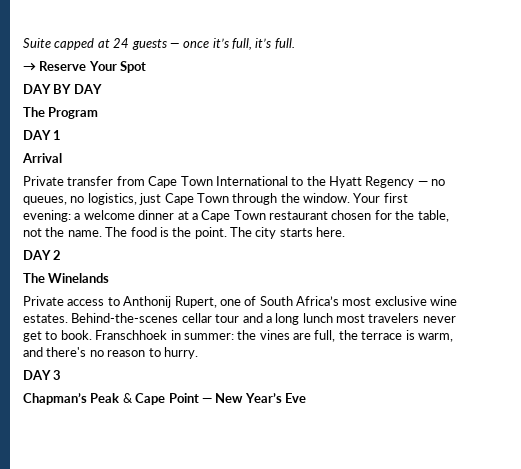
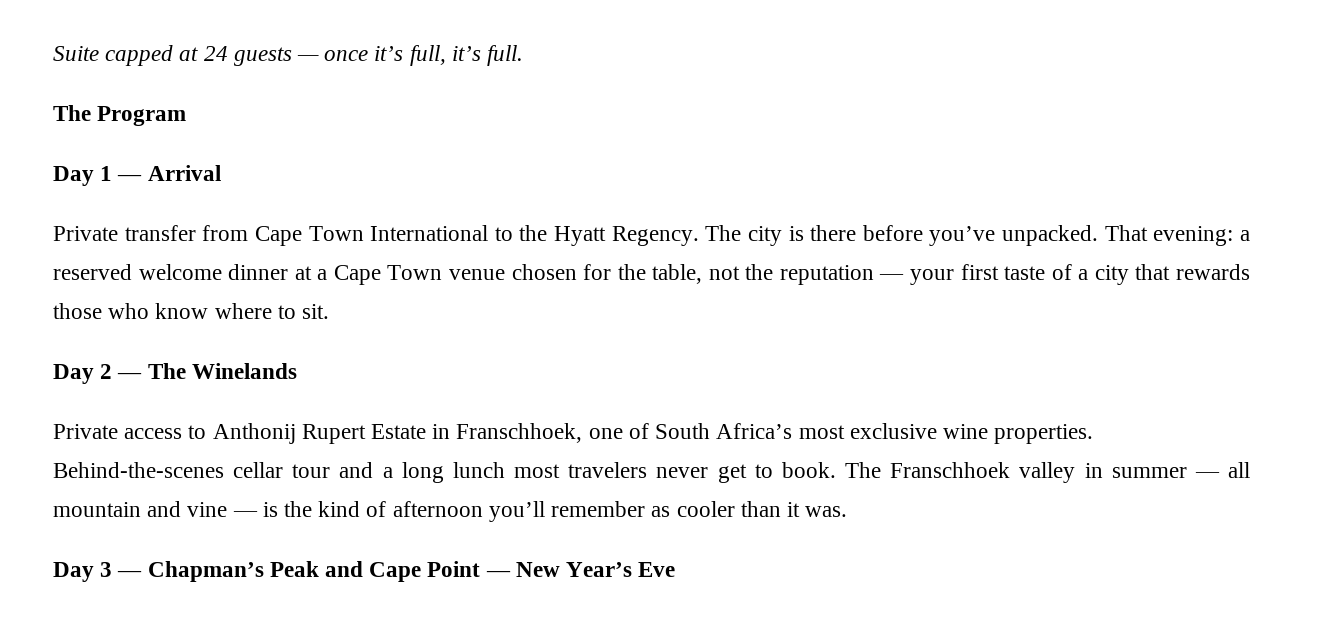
- → Reserve Your Spot
- DAY BY DAY
- DAY 1
- Arrival
+ Day 1 — Arrival
- Private transfer from Cape Town International to the Hyatt Regency — no queues, no logistics, just Cape Town through the window. Your first evening: a welcome dinner at a Cape Town restaurant chosen for the table, not the name. The food is the point. The city starts here.
- DAY 2
- The Winelands
+ Private transfer from Cape Town International to the Hyatt Regency. The city is there before you’ve unpacked. That evening: a reserved welcome dinner at a Cape Town venue chosen for the table, not the reputation — your first taste of a city that rewards those who know where to sit.
+ Day 2 — The Winelands
- Private access to Anthonij Rupert, one of South Africa’s most exclusive wine estates.
+ Private access to Anthonij Rupert Estate in Franschhoek, one of South Africa’s most exclusive wine properties.
- Franschhoek in summer: the vines are full, the terrace is warm, and there's no reason to hurry.
- DAY 3
- Chapman’s Peak & Cape Point — New Year’s Eve
+ The Franschhoek valley in summer — all mountain and vine — is the kind of afternoon you’ll remember as cooler than it was.
+ Day 3 — Chapman’s Peak and Cape Point — New Year’s Eve

